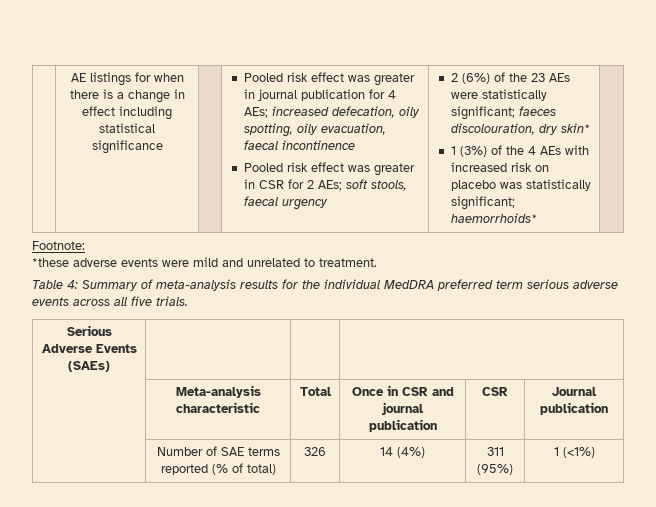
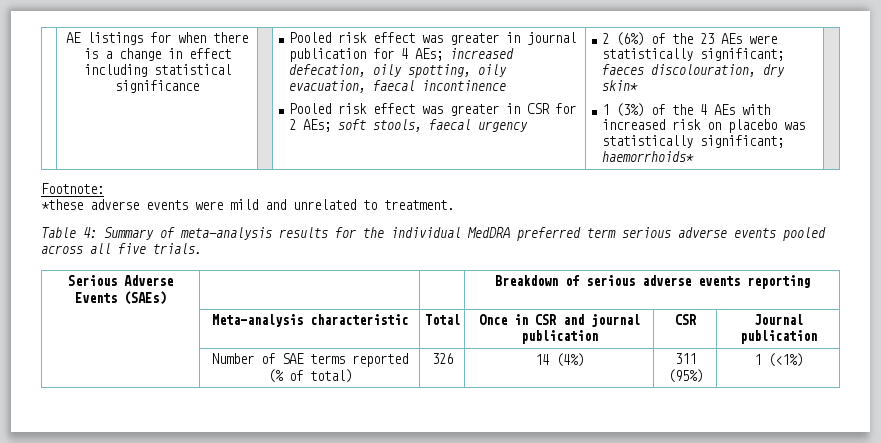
- Table 4: Summary of meta-analysis results for the individual MedDRA preferred term serious adverse events across all five trials.
+ Table 4: Summary of meta-analysis results for the individual MedDRA preferred term serious adverse events pooled across all five trials.
- Serious Adverse Events (SAEs) | | |
+ Serious Adverse Events (SAEs) | | | Breakdown of serious adverse events reporting

